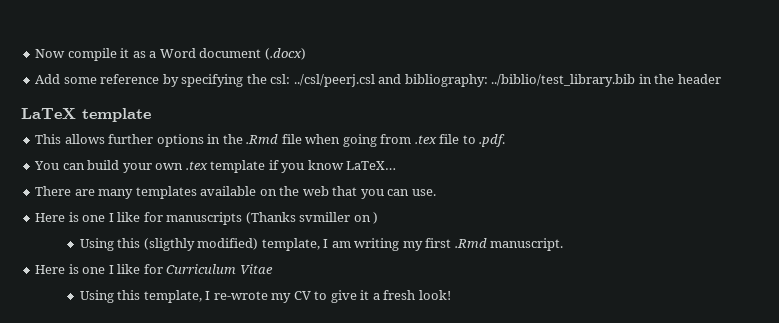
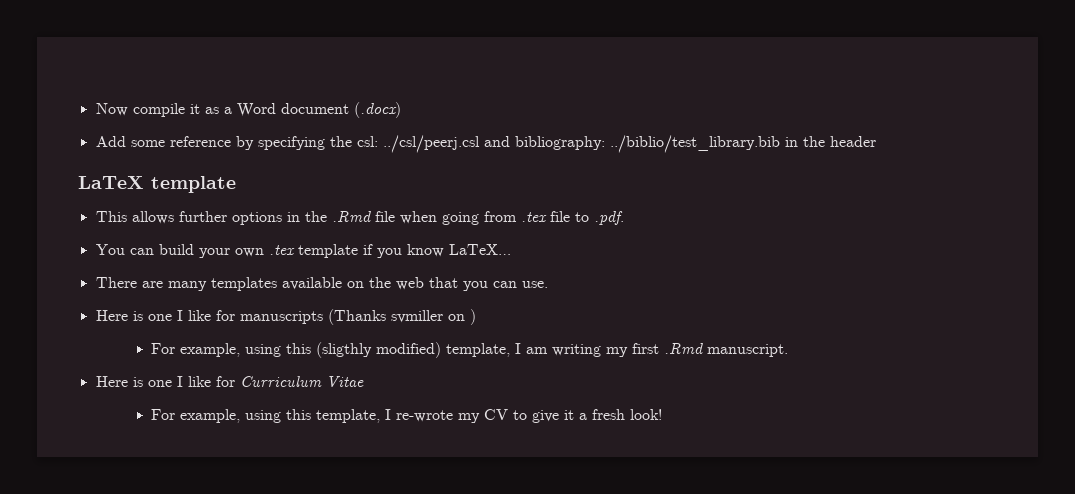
- Using this (sligthly modified) template, I am writing my first .Rmd manuscript.
+ For example, using this (sligthly modified) template, I am writing my first .Rmd manuscript.
- Using this template, I re-wrote my CV to give it a fresh look!
+ For example, using this template, I re-wrote my CV to give it a fresh look!

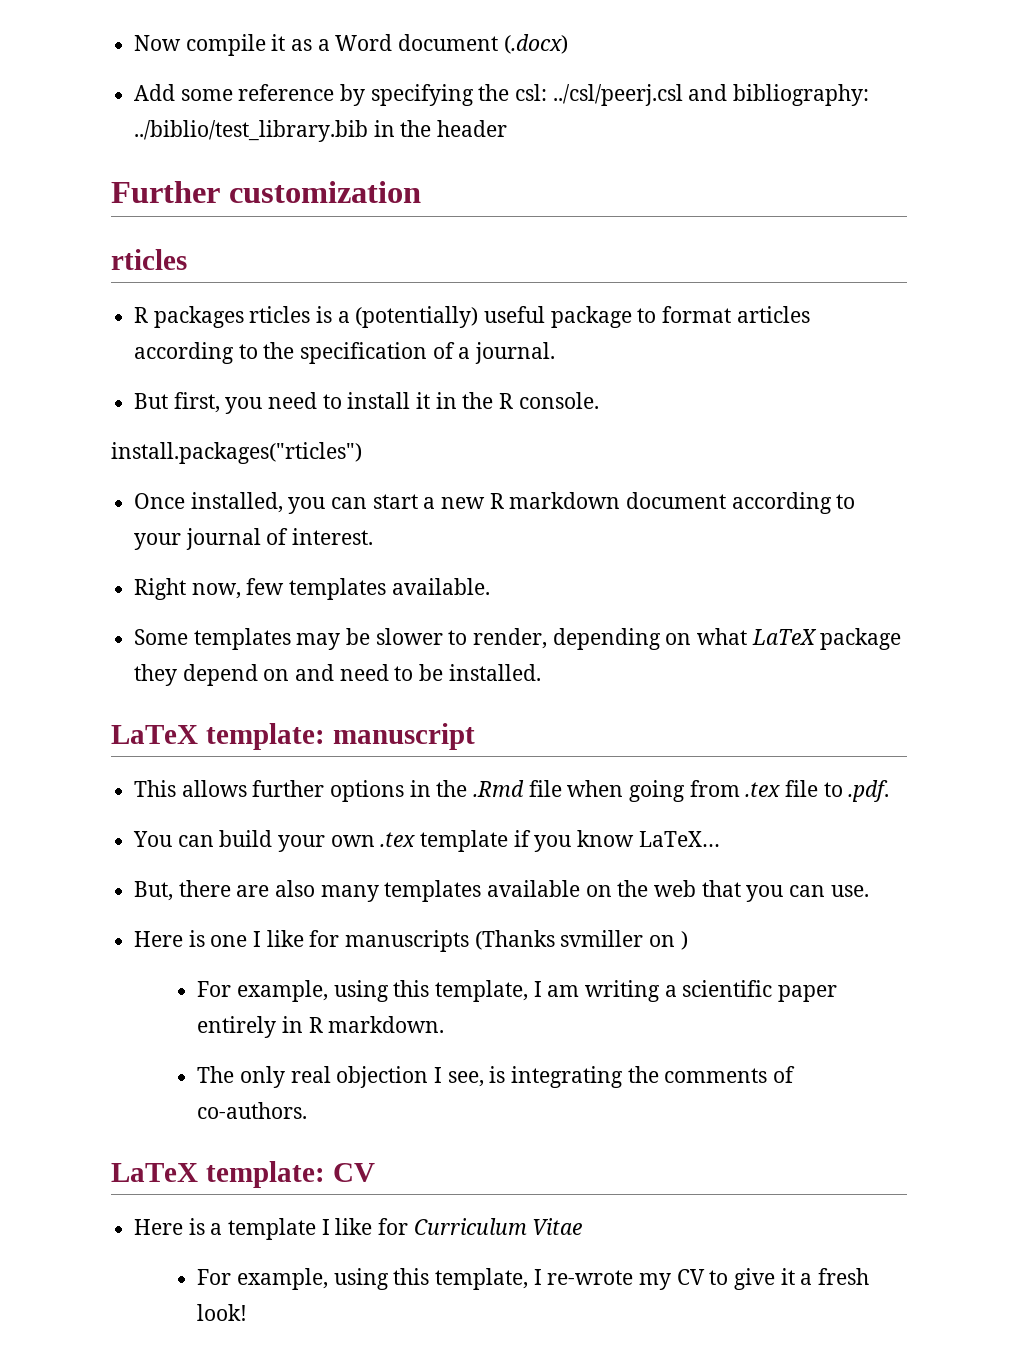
- LaTeX template
+ Further customization
+ rticles
+ R packages rticles is a (potentially) useful package to format articles according to the specification of a journal.
+ But first, you need to install it in the R console.
+ install.packages("rticles")
+ Once installed, you can start a new R markdown document according to your journal of interest.
+ Right now, few templates available.
+ Some templates may be slower to render, depending on what LaTeX package they depend on and need to be installed.
+ LaTeX template: manuscript
- There are many templates available on the web that you can use.
+ But, there are also many templates available on the web that you can use.
- For example, using this (sligthly modified) template, I am writing my first .Rmd manuscript.
- Here is one I like for Curriculum Vitae
+ For example, using this template, I am writing a scientific paper entirely in R markdown.
+ The only real objection I see, is integrating the comments of co-authors.
+ LaTeX template: CV
+ Here is a template I like for Curriculum Vitae

